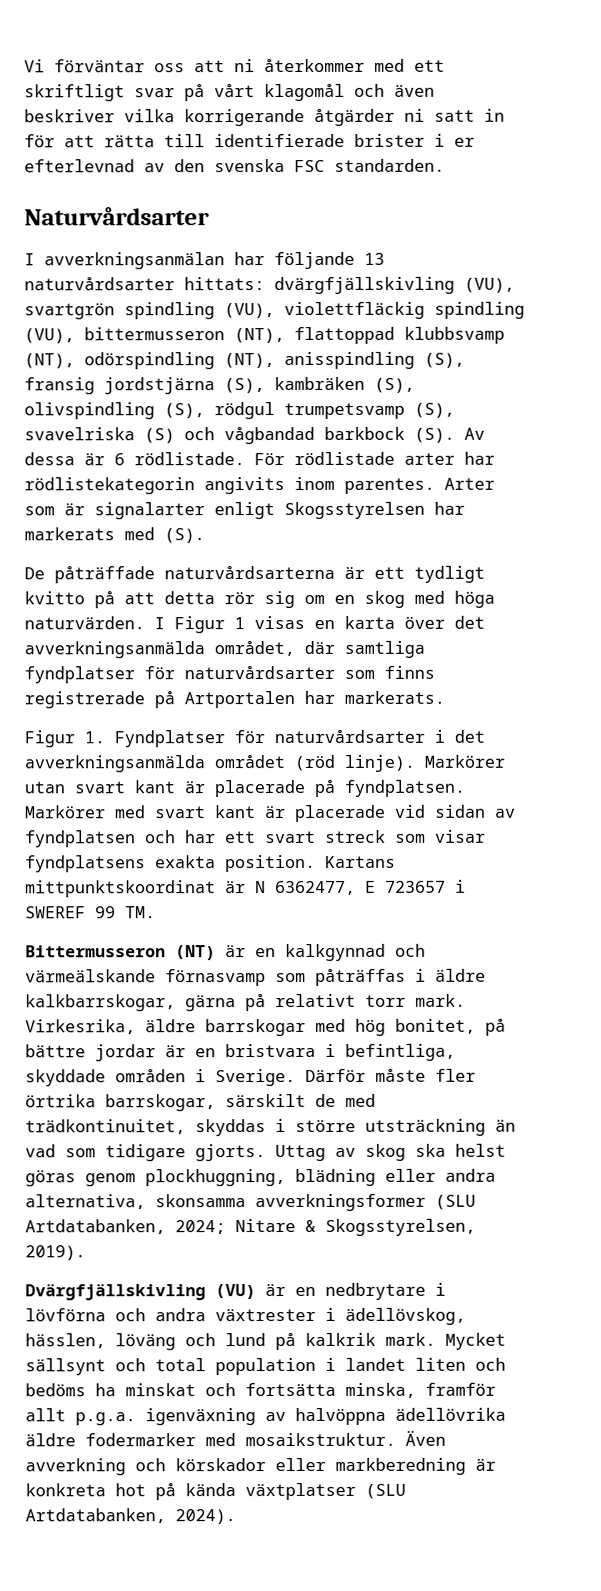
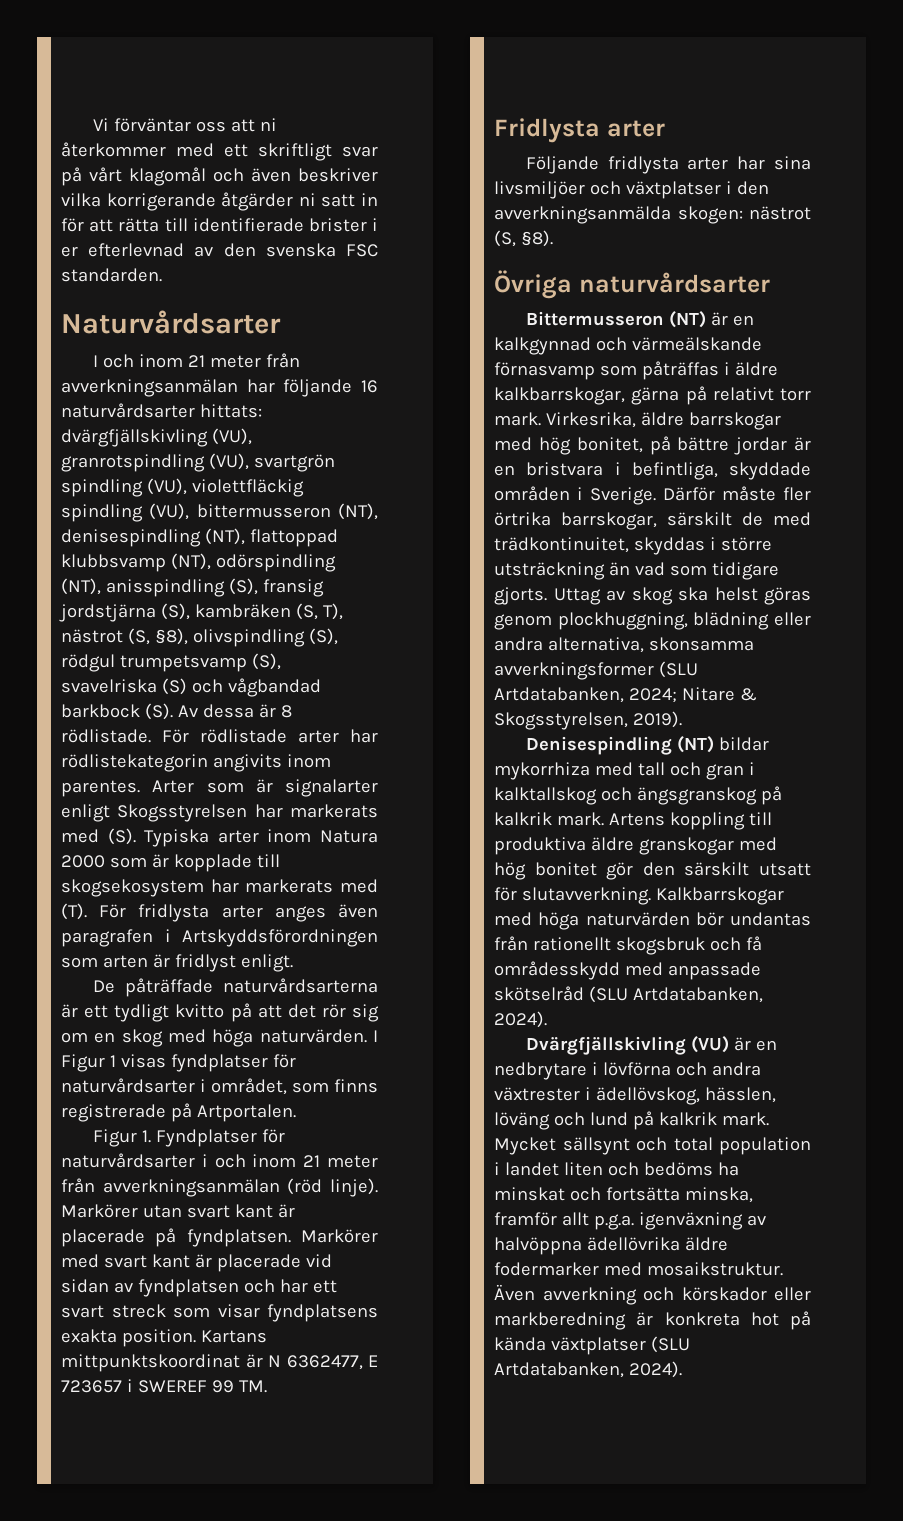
- I avverkningsanmälan har följande 13 naturvårdsarter hittats: dvärgfjällskivling (VU), svartgrön spindling (VU), violettfläckig spindling (VU), bittermusseron (NT), flattoppad klubbsvamp (NT), odörspindling (NT), anisspindling (S), fransig jordstjärna (S), kambräken (S), olivspindling (S), rödgul trumpetsvamp (S), svavelriska (S) och vågbandad barkbock (S). Av dessa är 6 rödlistade.
+ I och inom 21 meter från avverkningsanmälan har följande 16 naturvårdsarter hittats: dvärgfjällskivling (VU), granrotspindling (VU), svartgrön spindling (VU), violettfläckig spindling (VU), bittermusseron (NT), denisespindling (NT), flattoppad klubbsvamp (NT), odörspindling (NT), anisspindling (S), fransig jordstjärna (S), kambräken (S, T), nästrot (S, §8), olivspindling (S), rödgul trumpetsvamp (S), svavelriska (S) och vågbandad barkbock (S). Av dessa är 8 rödlistade.
- Arter som är signalarter enligt Skogsstyrelsen har markerats med (S).
+ Arter som är signalarter enligt Skogsstyrelsen har markerats med (S). Typiska arter inom Natura 2000 som är kopplade till skogsekosystem har markerats med (T). För fridlysta arter anges även paragrafen i Artskyddsförordningen som arten är fridlyst enligt.
- De påträffade naturvårdsarterna är ett tydligt kvitto på att detta rör sig om en skog med höga naturvärden.
+ De påträffade naturvårdsarterna är ett tydligt kvitto på att det rör sig om en skog med höga naturvärden.
- I Figur 1 visas en karta över det avverkningsanmälda området, där samtliga fyndplatser för naturvårdsarter som finns registrerade på Artportalen har markerats.
+ I Figur 1 visas fyndplatser för naturvårdsarter i området, som finns registrerade på Artportalen.
- Figur 1. Fyndplatser för naturvårdsarter i det avverkningsanmälda området (röd linje).
+ Figur 1. Fyndplatser för naturvårdsarter i och inom 21 meter från avverkningsanmälan (röd linje).
+ Fridlysta arter
+ Följande fridlysta arter har sina livsmiljöer och växtplatser i den avverkningsanmälda skogen: nästrot (S, §8).
+ Övriga naturvårdsarter
+ Denisespindling (NT) bildar mykorrhiza med tall och gran i kalktallskog och ängsgranskog på kalkrik mark. Artens koppling till produktiva äldre granskogar med hög bonitet gör den särskilt utsatt för slutavverkning. Kalkbarrskogar med höga naturvärden bör undantas från rationellt skogsbruk och få områdesskydd med anpassade skötselråd (SLU Artdatabanken, 2024).

